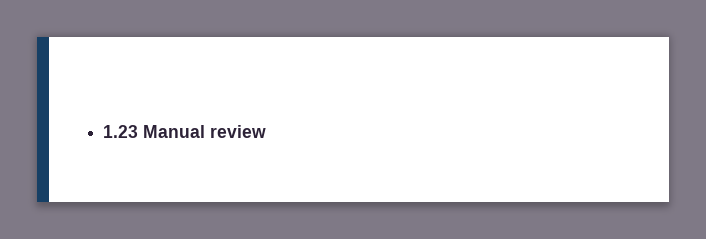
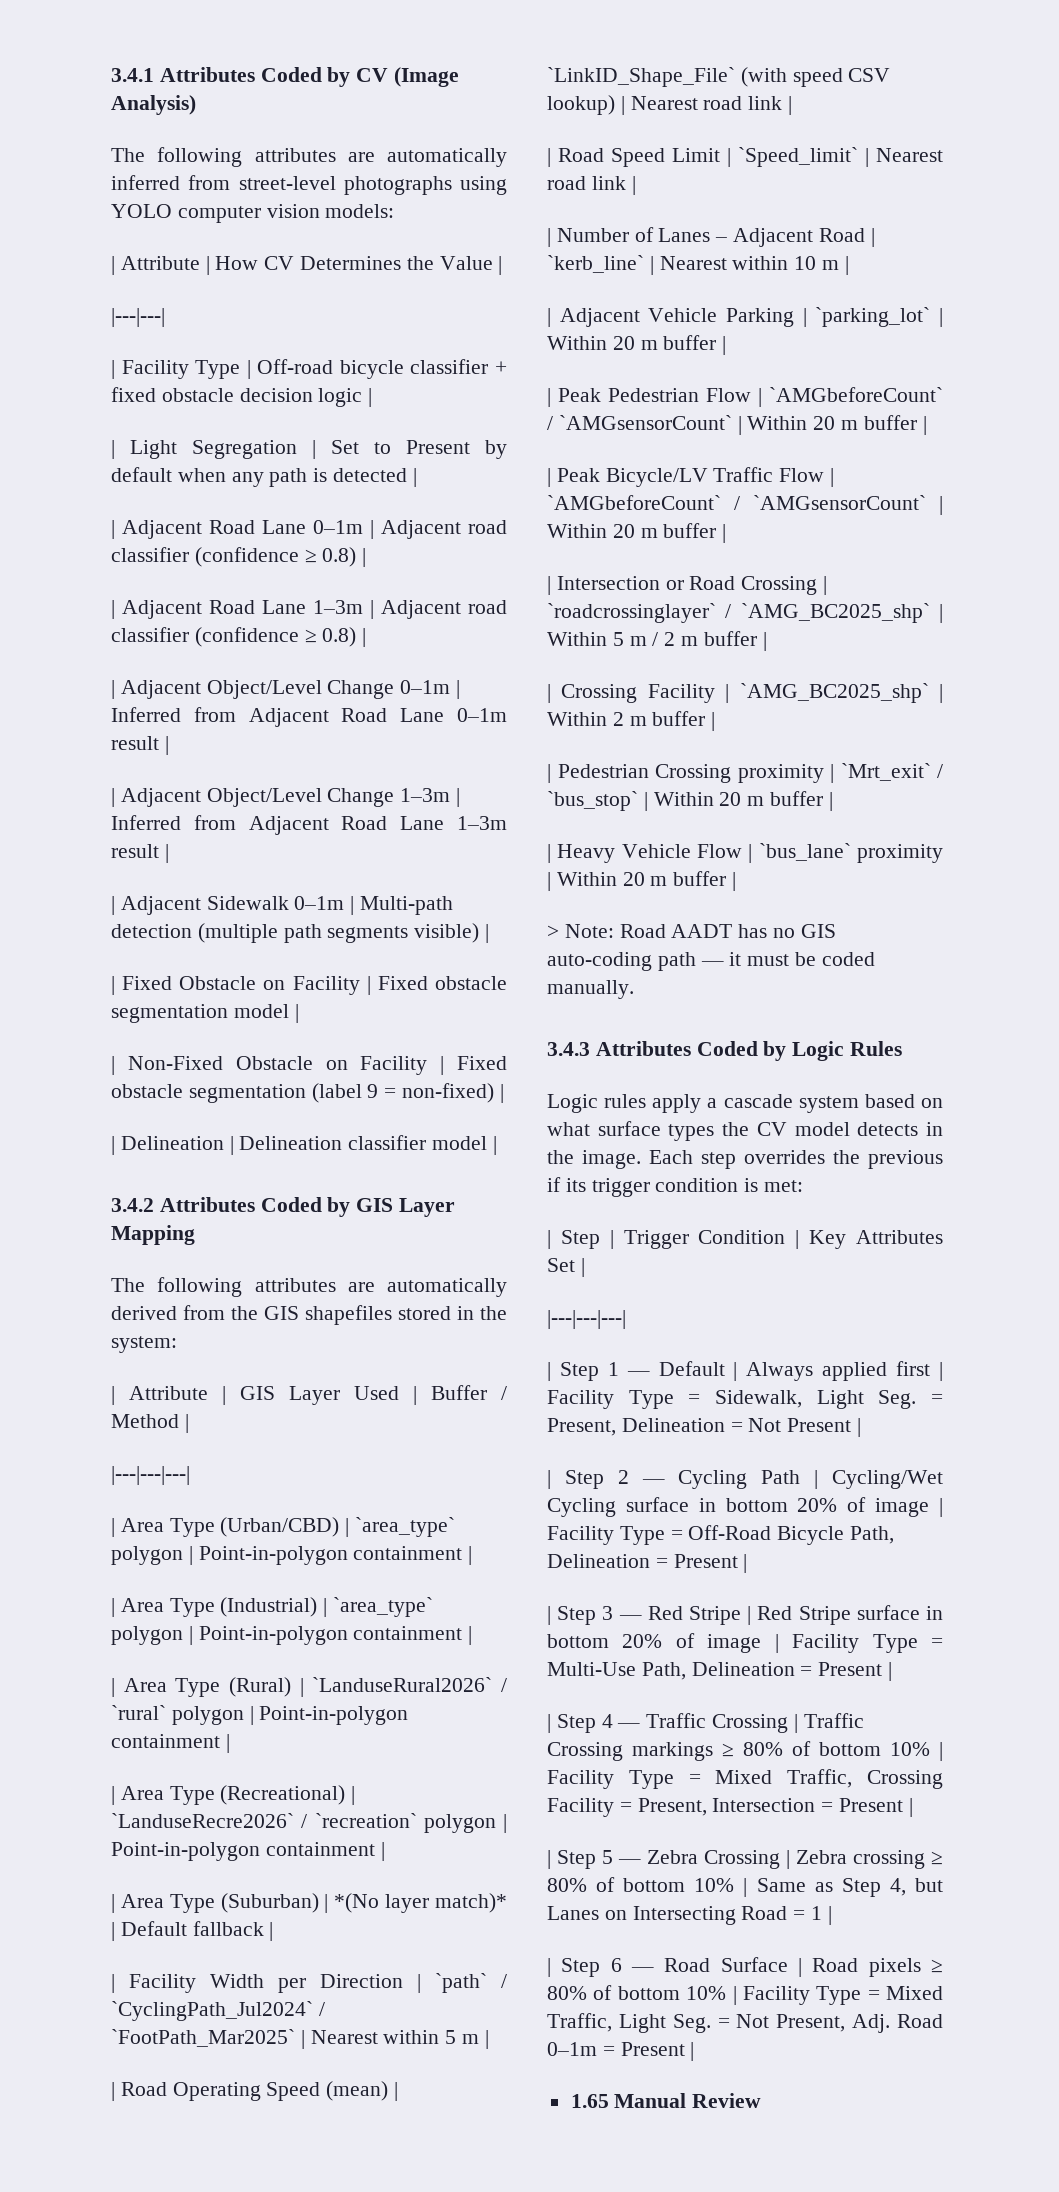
- 1.23 Manual review
+ 3.4.1 Attributes Coded by CV (Image Analysis)
+ The following attributes are automatically inferred from street-level photographs using YOLO computer vision models:
+ | Attribute | How CV Determines the Value |
+ |---|---|
+ | Facility Type | Off-road bicycle classifier + fixed obstacle decision logic |
+ | Light Segregation | Set to Present by default when any path is detected |
+ | Adjacent Road Lane 0–1m | Adjacent road classifier (confidence ≥ 0.8) |
+ | Adjacent Road Lane 1–3m | Adjacent road classifier (confidence ≥ 0.8) |
+ | Adjacent Object/Level Change 0–1m | Inferred from Adjacent Road Lane 0–1m result |
+ | Adjacent Object/Level Change 1–3m | Inferred from Adjacent Road Lane 1–3m result |
+ | Adjacent Sidewalk 0–1m | Multi-path detection (multiple path segments visible) |
+ | Fixed Obstacle on Facility | Fixed obstacle segmentation model |
+ | Non-Fixed Obstacle on Facility | Fixed obstacle segmentation (label 9 = non-fixed) |
+ | Delineation | Delineation classifier model |
+ 3.4.2 Attributes Coded by GIS Layer Mapping
+ The following attributes are automatically derived from the GIS shapefiles stored in the system:
+ | Attribute | GIS Layer Used | Buffer / Method |
+ |---|---|---|
+ | Area Type (Urban/CBD) | `area_type` polygon | Point-in-polygon containment |
+ | Area Type (Industrial) | `area_type` polygon | Point-in-polygon containment |
+ | Area Type (Rural) | `LanduseRural2026` / `rural` polygon | Point-in-polygon containment |
+ | Area Type (Recreational) | `LanduseRecre2026` / `recreation` polygon | Point-in-polygon containment |
+ | Area Type (Suburban) | *(No layer match)* | Default fallback |
+ | Facility Width per Direction | `path` / `CyclingPath_Jul2024` / `FootPath_Mar2025` | Nearest within 5 m |
+ | Road Operating Speed (mean) | `LinkID_Shape_File` (with speed CSV lookup) | Nearest road link |
+ | Road Speed Limit | `Speed_limit` | Nearest road link |
+ | Number of Lanes – Adjacent Road | `kerb_line` | Nearest within 10 m |
+ | Adjacent Vehicle Parking | `parking_lot` | Within 20 m buffer |
+ | Peak Pedestrian Flow | `AMGbeforeCount` / `AMGsensorCount` | Within 20 m buffer |
+ | Peak Bicycle/LV Traffic Flow | `AMGbeforeCount` / `AMGsensorCount` | Within 20 m buffer |
+ | Intersection or Road Crossing | `roadcrossinglayer` / `AMG_BC2025_shp` | Within 5 m / 2 m buffer |
+ | Crossing Facility | `AMG_BC2025_shp` | Within 2 m buffer |
+ | Pedestrian Crossing proximity | `Mrt_exit` / `bus_stop` | Within 20 m buffer |
+ | Heavy Vehicle Flow | `bus_lane` proximity | Within 20 m buffer |
+ > Note: Road AADT has no GIS auto-coding path — it must be coded manually.
+ 3.4.3 Attributes Coded by Logic Rules
+ Logic rules apply a cascade system based on what surface types the CV model detects in the image. Each step overrides the previous if its trigger condition is met:
+ | Step | Trigger Condition | Key Attributes Set |
+ |---|---|---|
+ | Step 1 — Default | Always applied first | Facility Type = Sidewalk, Light Seg. = Present, Delineation = Not Present |
+ | Step 2 — Cycling Path | Cycling/Wet Cycling surface in bottom 20% of image | Facility Type = Off-Road Bicycle Path, Delineation = Present |
+ | Step 3 — Red Stripe | Red Stripe surface in bottom 20% of image | Facility Type = Multi-Use Path, Delineation = Present |
+ | Step 4 — Traffic Crossing | Traffic Crossing markings ≥ 80% of bottom 10% | Facility Type = Mixed Traffic, Crossing Facility = Present, Intersection = Present |
+ | Step 5 — Zebra Crossing | Zebra crossing ≥ 80% of bottom 10% | Same as Step 4, but Lanes on Intersecting Road = 1 |
+ | Step 6 — Road Surface | Road pixels ≥ 80% of bottom 10% | Facility Type = Mixed Traffic, Light Seg. = Not Present, Adj. Road 0–1m = Present |
+ 1.65 Manual Review

